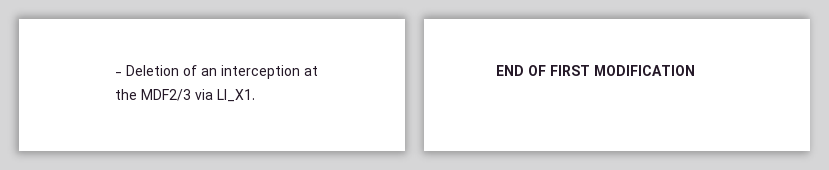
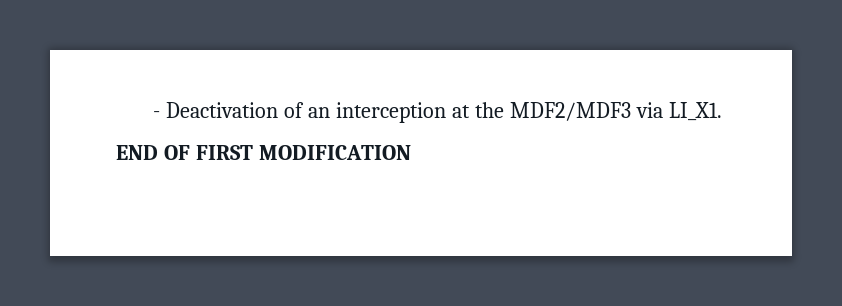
- - Deletion of an interception at the MDF2/3 via LI_X1.
+ - Deactivation of an interception at the MDF2/MDF3 via LI_X1.

